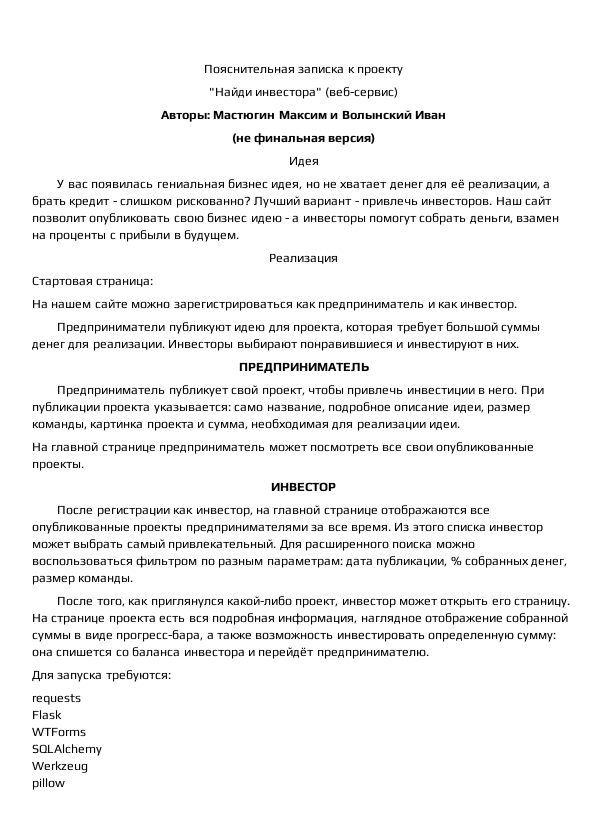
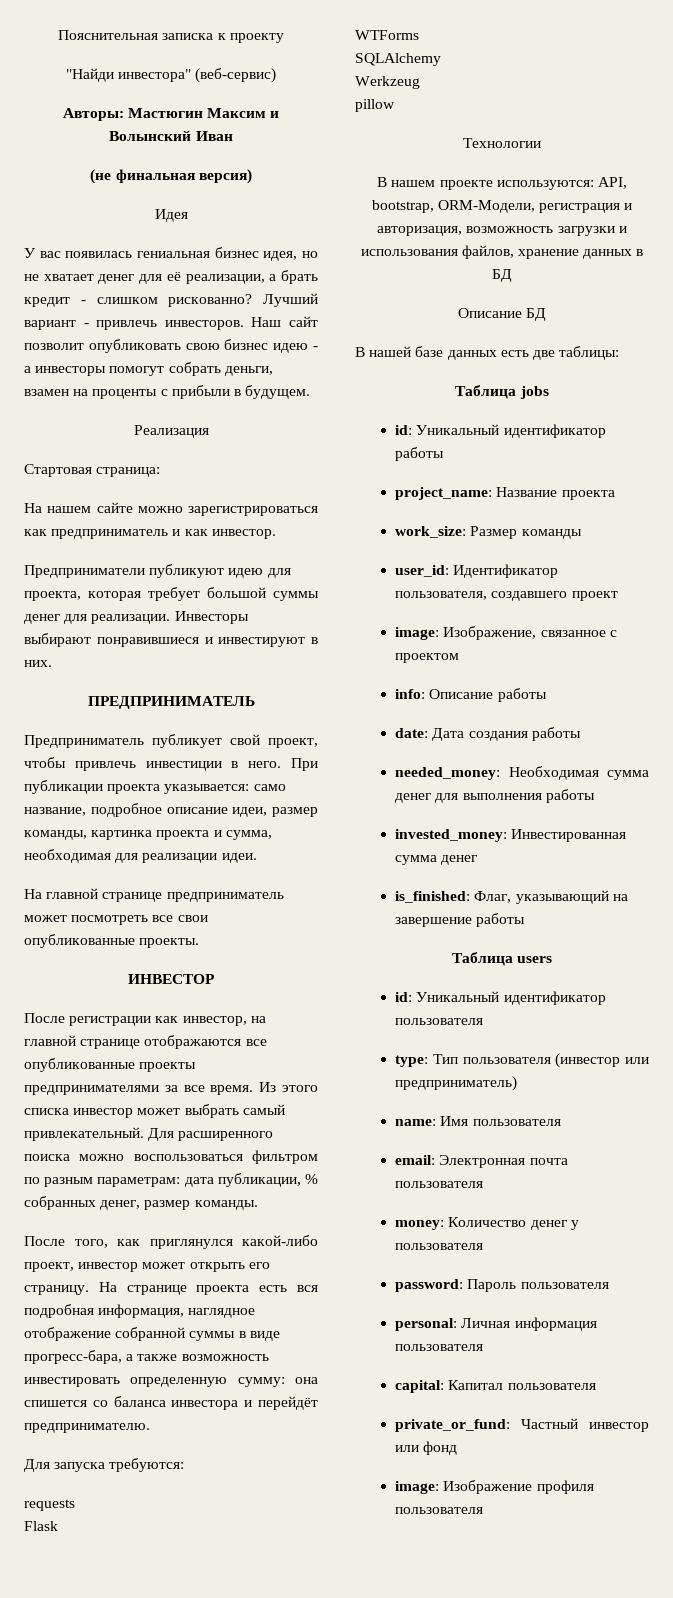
+ Технологии
+ В нашем проекте используются: API, bootstrap, ORM-Модели, регистрация и авторизация, возможность загрузки и использования файлов, хранение данных в БД
+ Описание БД
+ В нашей базе данных есть две таблицы:
+ Таблица jobs
+ id: Уникальный идентификатор работы
+ project_name: Название проекта
+ work_size: Размер команды
+ user_id: Идентификатор пользователя, создавшего проект
+ image: Изображение, связанное с проектом
+ info: Описание работы
+ date: Дата создания работы
+ needed_money: Необходимая сумма денег для выполнения работы
+ invested_money: Инвестированная сумма денег
+ is_finished: Флаг, указывающий на завершение работы
+ Таблица users
+ id: Уникальный идентификатор пользователя
+ type: Тип пользователя (инвестор или предприниматель)
+ name: Имя пользователя
+ email: Электронная почта пользователя
+ money: Количество денег у пользователя
+ password: Пароль пользователя
+ personal: Личная информация пользователя
+ capital: Капитал пользователя
+ private_or_fund: Частный инвестор или фонд
+ image: Изображение профиля пользователя

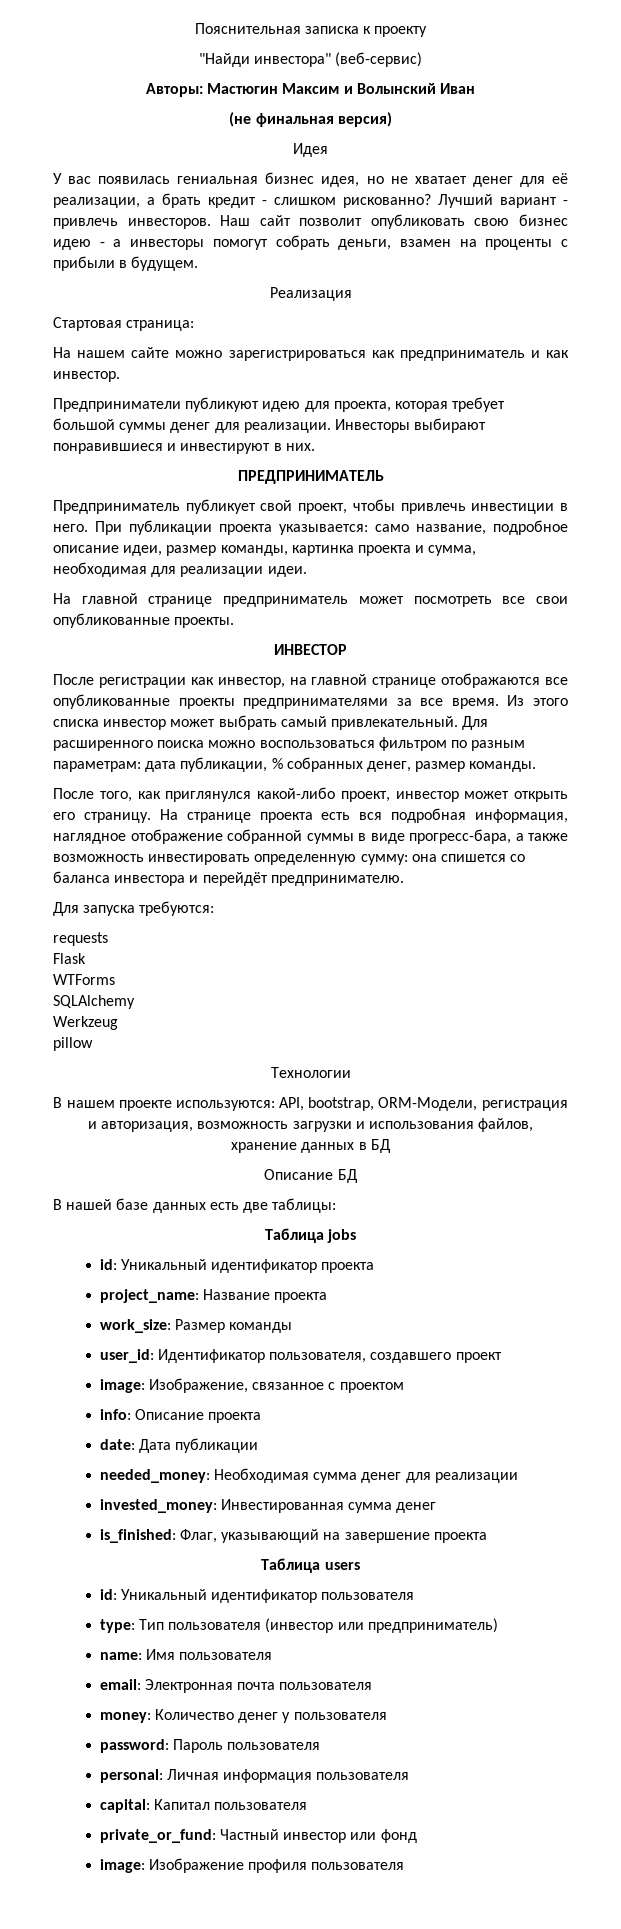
- id: Уникальный идентификатор работы
+ id: Уникальный идентификатор проекта
- info: Описание работы
+ info: Описание проекта
- date: Дата создания работы
+ date: Дата публикации
- needed_money: Необходимая сумма денег для выполнения работы
+ needed_money: Необходимая сумма денег для реализации
- is_finished: Флаг, указывающий на завершение работы
+ is_finished: Флаг, указывающий на завершение проекта

